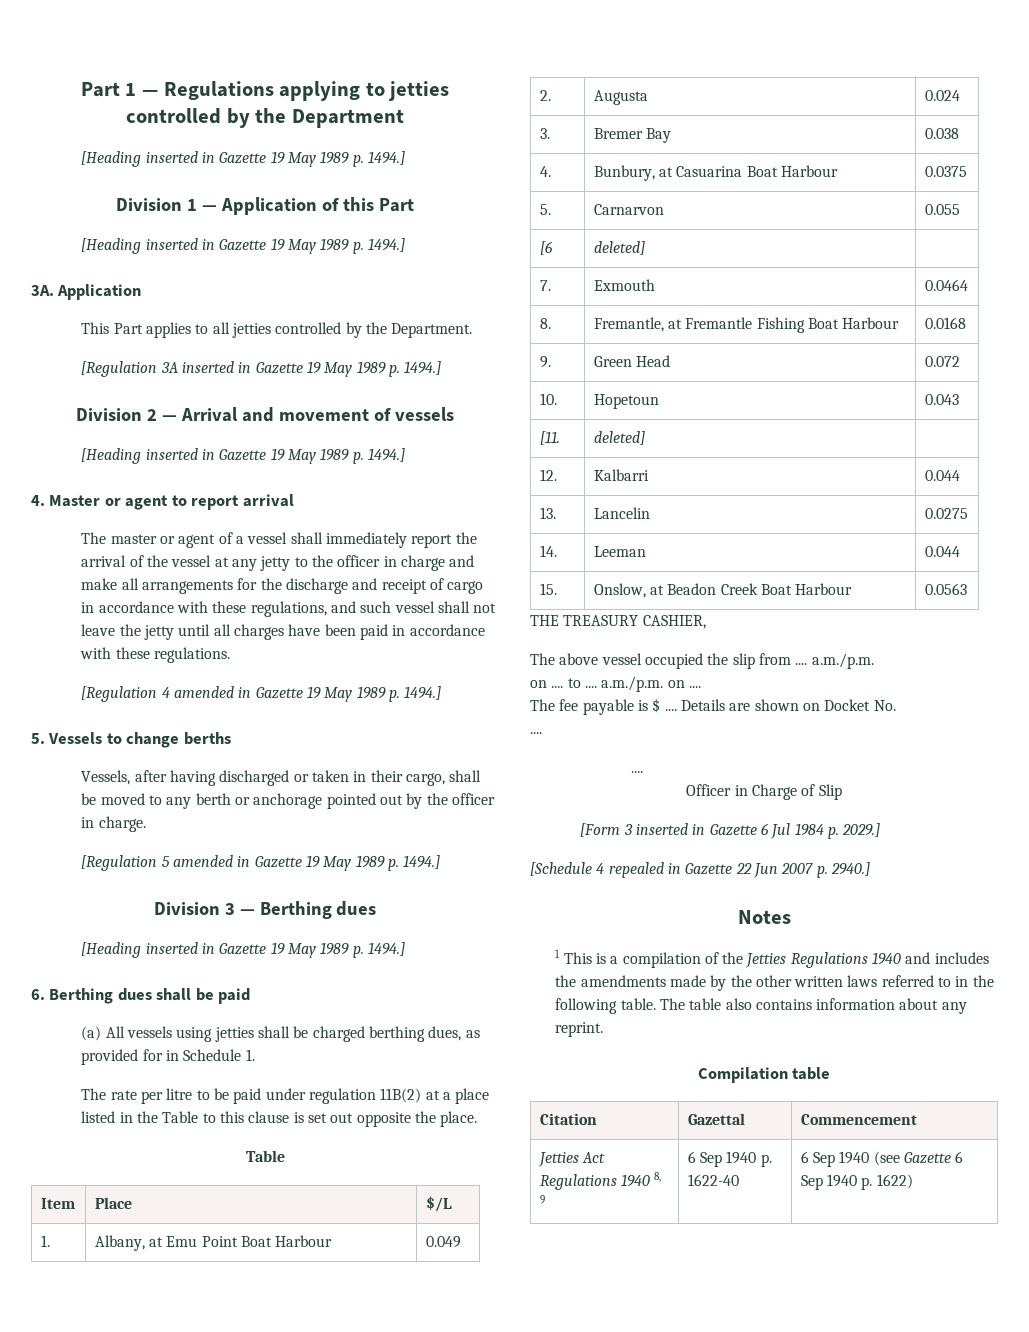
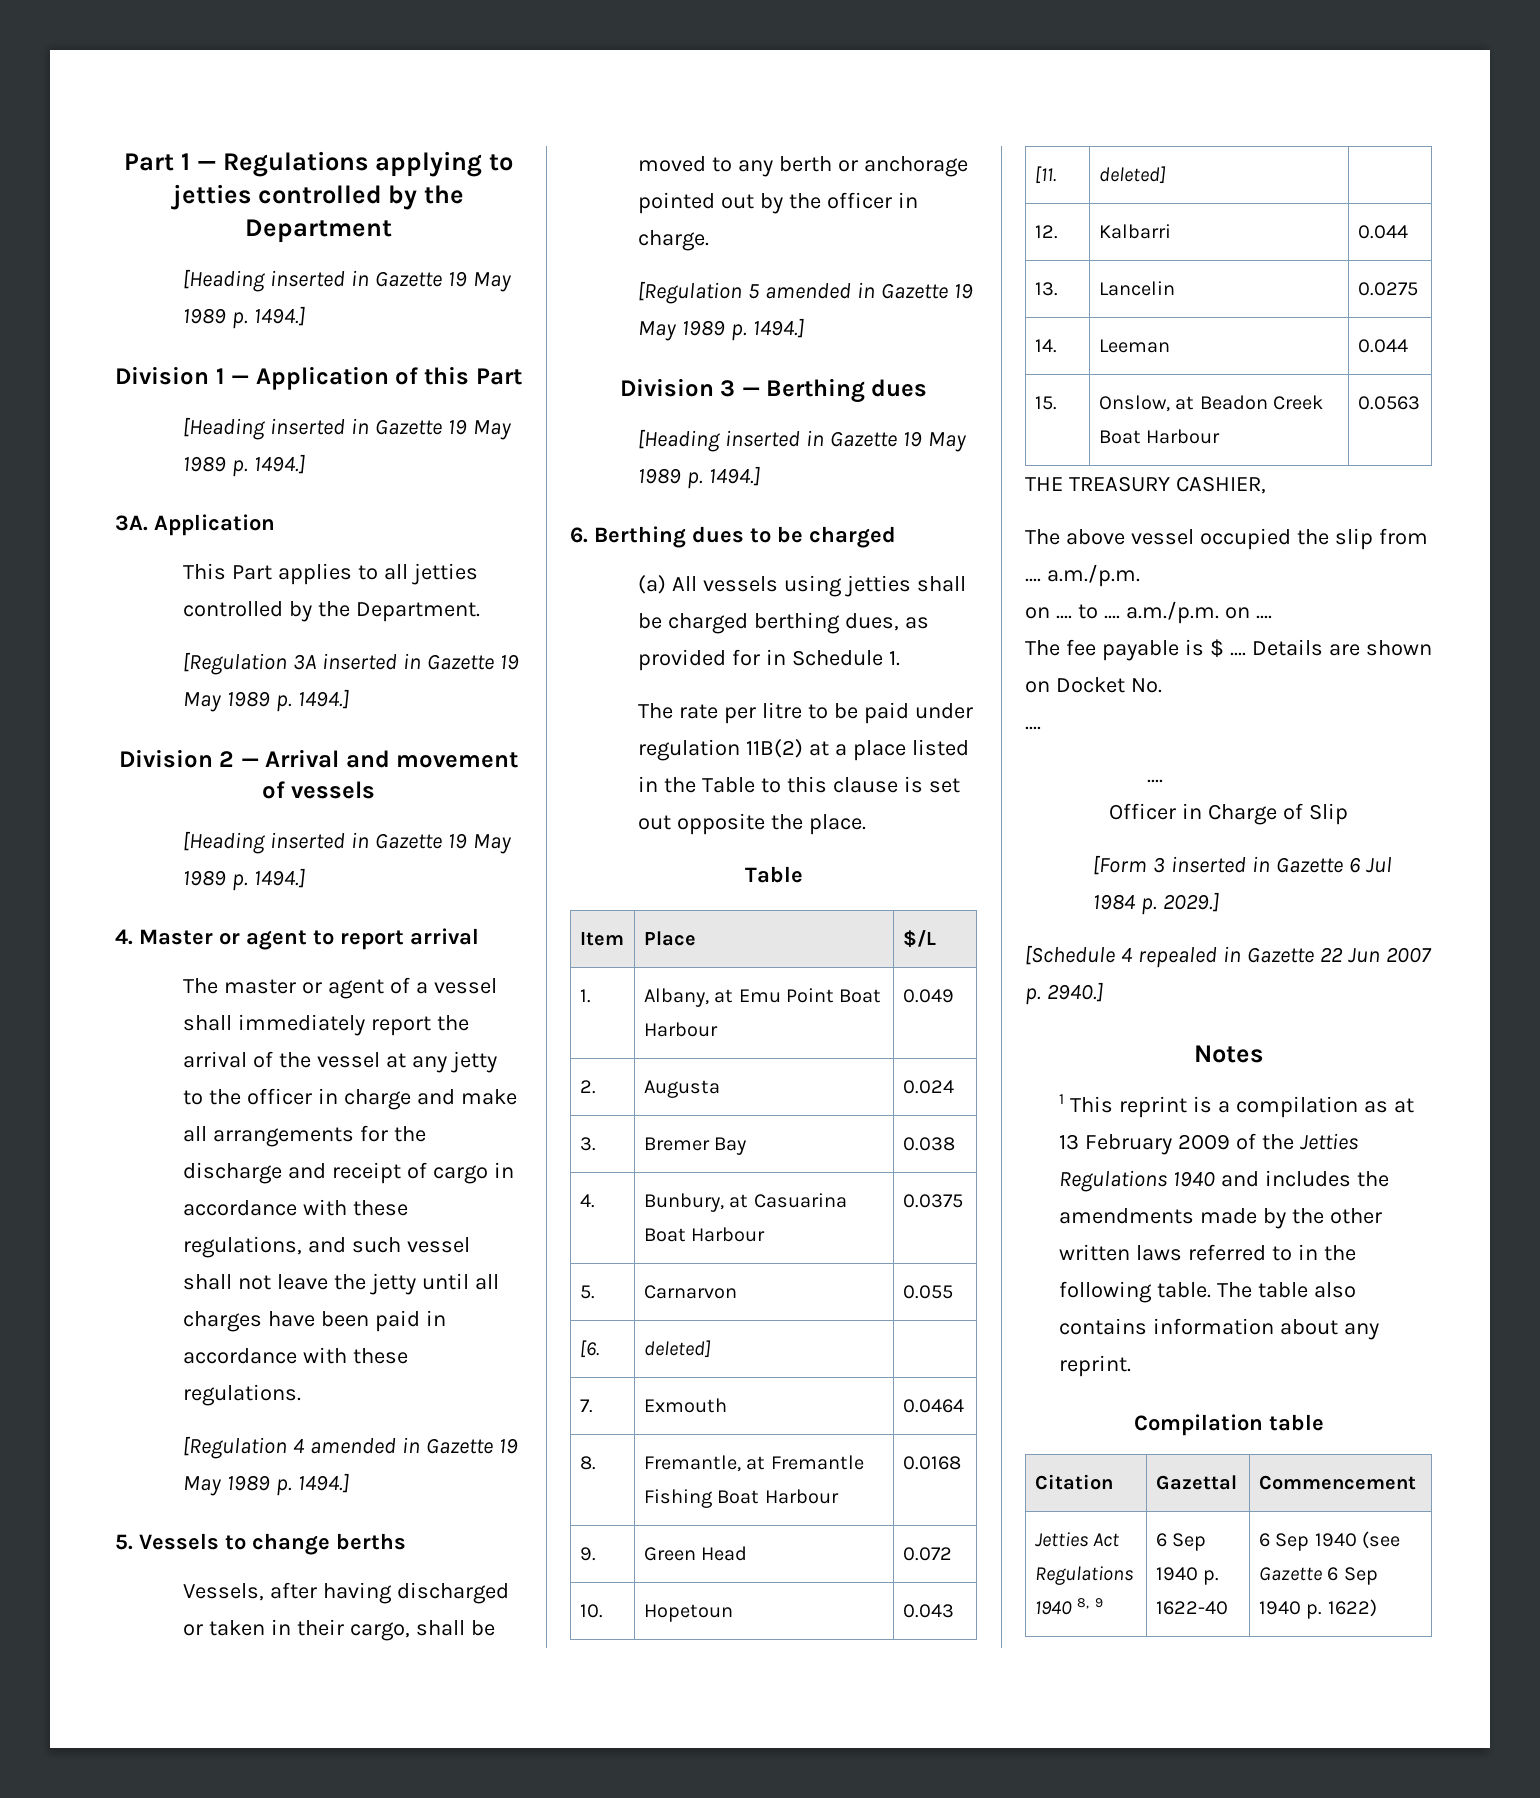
- 6. Berthing dues shall be paid
+ 6. Berthing dues to be charged
- [6 | deleted] |
+ [6. | deleted] |
- 1 This is a compilation of the Jetties Regulations 1940 and includes the amendments made by the other written laws referred to in the following table.
+ 1 This reprint is a compilation as at 13 February 2009 of the Jetties Regulations 1940 and includes the amendments made by the other written laws referred to in the following table.

